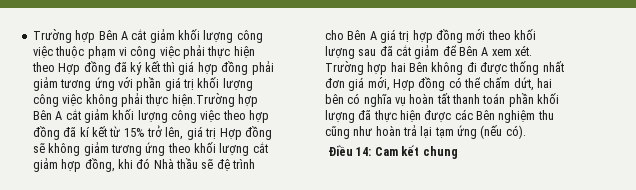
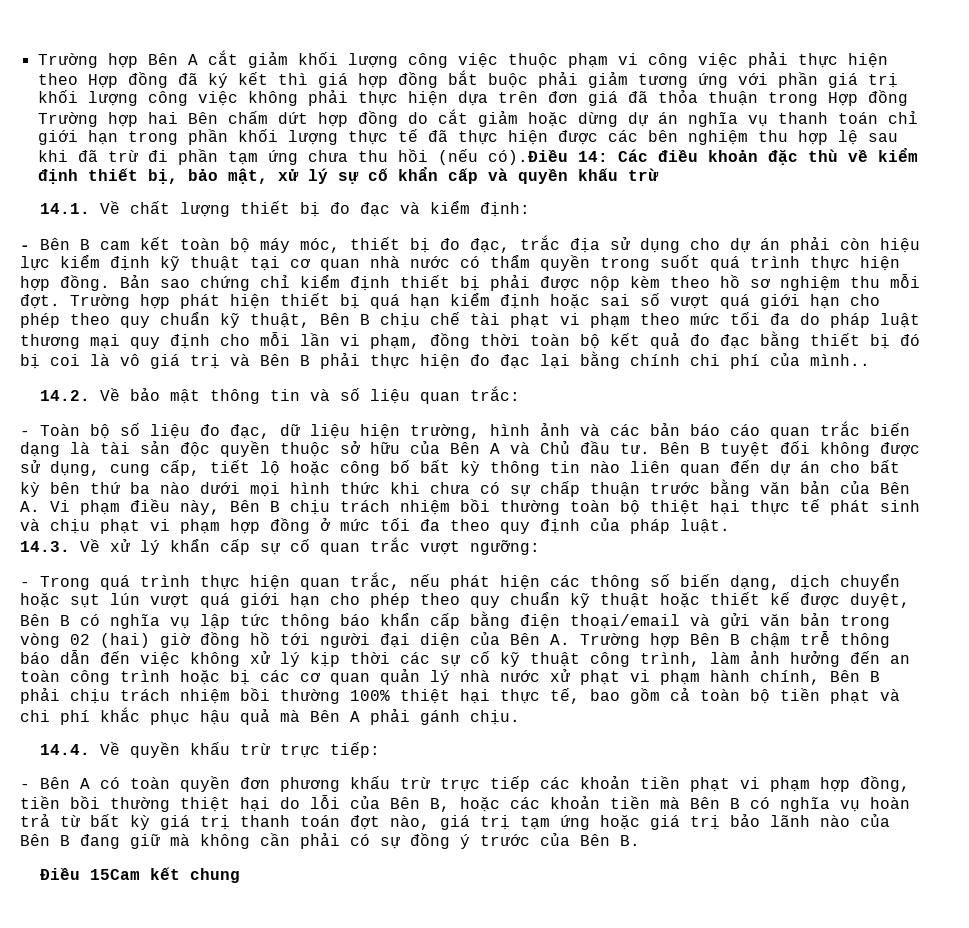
- Trường hợp Bên A cắt giảm khối lượng công việc thuộc phạm vi công việc phải thực hiện theo Hợp đồng đã ký kết thì giá hợp đồng phải giảm tương ứng với phần giá trị khối lượng công việc không phải thực hiện.Trường hợp Bên A cắt giảm khối lượng công việc theo hợp đồng đã kí kết từ 15% trở lên, giá trị Hợp đồng sẽ không giảm tương ứng theo khối lượng cắt giảm hợp đồng, khi đó Nhà thầu sẽ đệ trình cho Bên A giá trị hợp đồng mới theo khối lượng sau đã cắt giảm để Bên A xem xét. Trường hợp hai Bên không đi được thống nhất đơn giá mới, Hợp đồng có thể chấm dứt, hai bên có nghĩa vụ hoàn tất thanh toán phần khối lượng đã thực hiện được các Bên nghiệm thu cũng như hoàn trả lại tạm ứng (nếu có).
+ Trường hợp Bên A cắt giảm khối lượng công việc thuộc phạm vi công việc phải thực hiện theo Hợp đồng đã ký kết thì giá hợp đồng bắt buộc phải giảm tương ứng với phần giá trị khối lượng công việc không phải thực hiện dựa trên đơn giá đã thỏa thuận trong Hợp đồng Trường hợp hai Bên chấm dứt hợp đồng do cắt giảm hoặc dừng dự án nghĩa vụ thanh toán chỉ giới hạn trong phần khối lượng thực tế đã thực hiện được các bên nghiệm thu hợp lệ sau khi đã trừ đi phần tạm ứng chưa thu hồi (nếu có).Điều 14: Các điều khoản đặc thù về kiểm định thiết bị, bảo mật, xử lý sự cố khẩn cấp và quyền khấu trừ
+ 14.1. Về chất lượng thiết bị đo đạc và kiểm định:
+ - Bên B cam kết toàn bộ máy móc, thiết bị đo đạc, trắc địa sử dụng cho dự án phải còn hiệu lực kiểm định kỹ thuật tại cơ quan nhà nước có thẩm quyền trong suốt quá trình thực hiện hợp đồng. Bản sao chứng chỉ kiểm định thiết bị phải được nộp kèm theo hồ sơ nghiệm thu mỗi đợt. Trường hợp phát hiện thiết bị quá hạn kiểm định hoặc sai số vượt quá giới hạn cho phép theo quy chuẩn kỹ thuật, Bên B chịu chế tài phạt vi phạm theo mức tối đa do pháp luật thương mại quy định cho mỗi lần vi phạm, đồng thời toàn bộ kết quả đo đạc bằng thiết bị đó bị coi là vô giá trị và Bên B phải thực hiện đo đạc lại bằng chính chi phí của mình..
+ 14.2. Về bảo mật thông tin và số liệu quan trắc:
+ - Toàn bộ số liệu đo đạc, dữ liệu hiện trường, hình ảnh và các bản báo cáo quan trắc biến dạng là tài sản độc quyền thuộc sở hữu của Bên A và Chủ đầu tư. Bên B tuyệt đối không được sử dụng, cung cấp, tiết lộ hoặc công bố bất kỳ thông tin nào liên quan đến dự án cho bất kỳ bên thứ ba nào dưới mọi hình thức khi chưa có sự chấp thuận trước bằng văn bản của Bên A. Vi phạm điều này, Bên B chịu trách nhiệm bồi thường toàn bộ thiệt hại thực tế phát sinh và chịu phạt vi phạm hợp đồng ở mức tối đa theo quy định của pháp luật.
+ 14.3. Về xử lý khẩn cấp sự cố quan trắc vượt ngưỡng:
+ - Trong quá trình thực hiện quan trắc, nếu phát hiện các thông số biến dạng, dịch chuyển hoặc sụt lún vượt quá giới hạn cho phép theo quy chuẩn kỹ thuật hoặc thiết kế được duyệt, Bên B có nghĩa vụ lập tức thông báo khẩn cấp bằng điện thoại/email và gửi văn bản trong vòng 02 (hai) giờ đồng hồ tới người đại diện của Bên A. Trường hợp Bên B chậm trễ thông báo dẫn đến việc không xử lý kịp thời các sự cố kỹ thuật công trình, làm ảnh hưởng đến an toàn công trình hoặc bị các cơ quan quản lý nhà nước xử phạt vi phạm hành chính, Bên B phải chịu trách nhiệm bồi thường 100% thiệt hại thực tế, bao gồm cả toàn bộ tiền phạt và chi phí khắc phục hậu quả mà Bên A phải gánh chịu.
+ 14.4. Về quyền khấu trừ trực tiếp:
+ - Bên A có toàn quyền đơn phương khấu trừ trực tiếp các khoản tiền phạt vi phạm hợp đồng, tiền bồi thường thiệt hại do lỗi của Bên B, hoặc các khoản tiền mà Bên B có nghĩa vụ hoàn trả từ bất kỳ giá trị thanh toán đợt nào, giá trị tạm ứng hoặc giá trị bảo lãnh nào của Bên B đang giữ mà không cần phải có sự đồng ý trước của Bên B.
- Điều 14: Cam kết chung
+ Điều 15Cam kết chung

